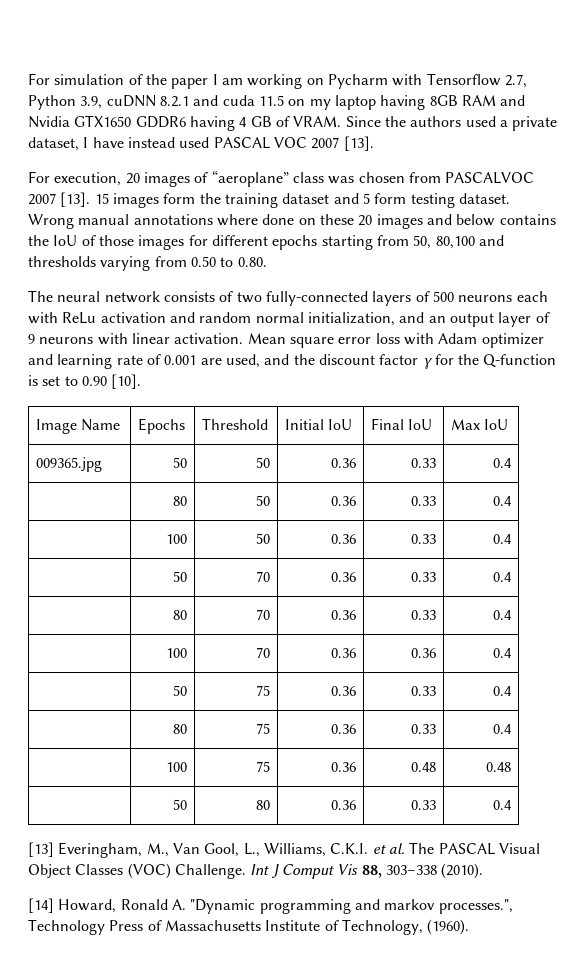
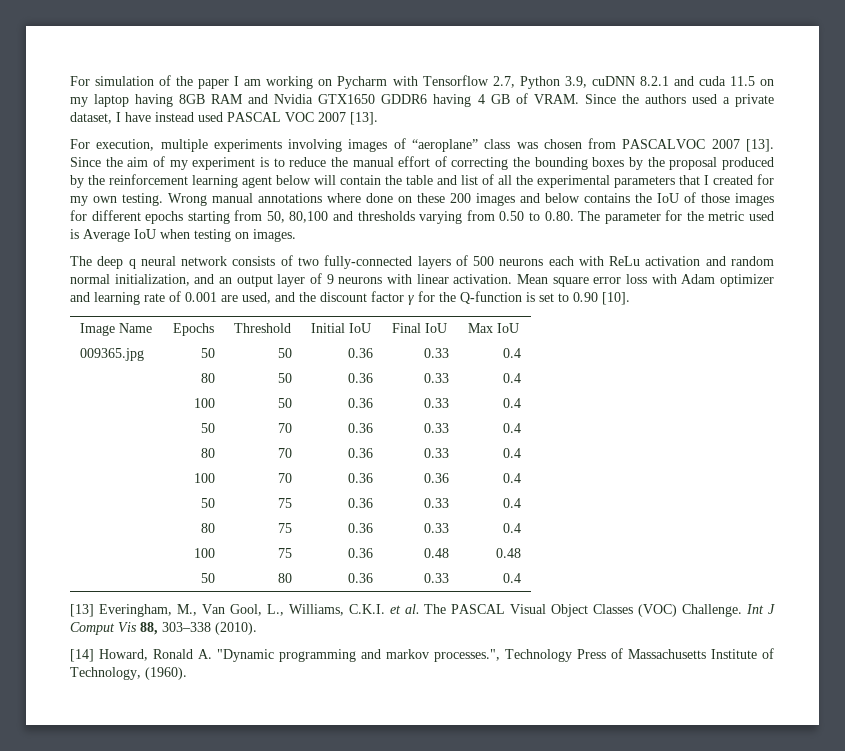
- For execution, 20 images of “aeroplane” class was chosen from PASCALVOC 2007 [13].
+ For execution, multiple experiments involving images of “aeroplane” class was chosen from PASCALVOC 2007 [13].
- 15 images form the training dataset and 5 form testing dataset.
+ Since the aim of my experiment is to reduce the manual effort of correcting the bounding boxes by the proposal produced by the reinforcement learning agent below will contain the table and list of all the experimental parameters that I created for my own testing.
- Wrong manual annotations where done on these 20 images and below contains the IoU of those images for different epochs starting from 50, 80,100 and thresholds varying from 0.50 to 0.80.
- The neural network consists of two fully-connected layers of 500 neurons each with ReLu activation and random normal initialization, and an output layer of 9 neurons with linear activation.
+ Wrong manual annotations where done on these 200 images and below contains the IoU of those images for different epochs starting from 50, 80,100 and thresholds varying from 0.50 to 0.80. The parameter for the metric used is Average IoU when testing on images.
+ The deep q neural network consists of two fully-connected layers of 500 neurons each with ReLu activation and random normal initialization, and an output layer of 9 neurons with linear activation.

